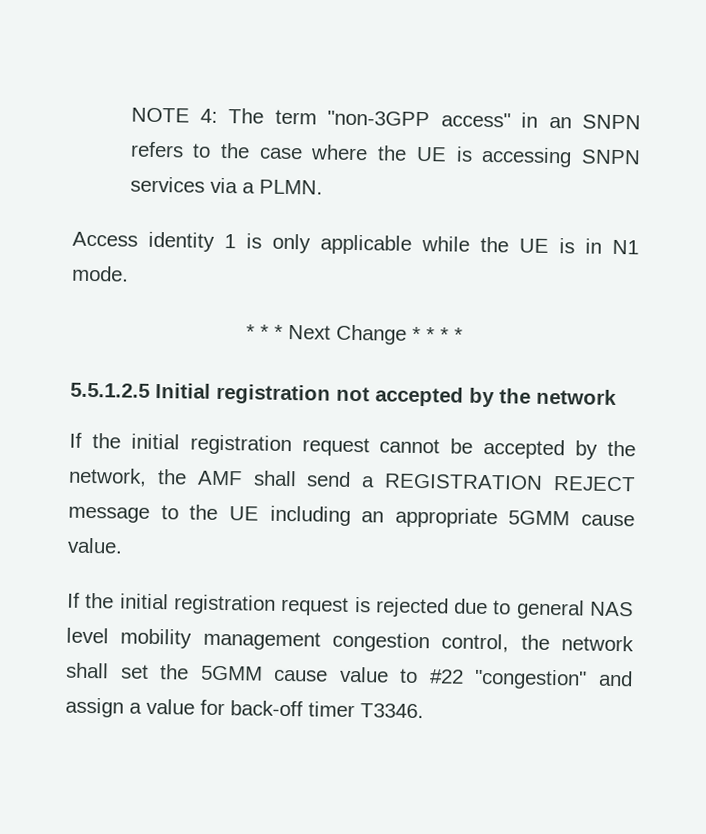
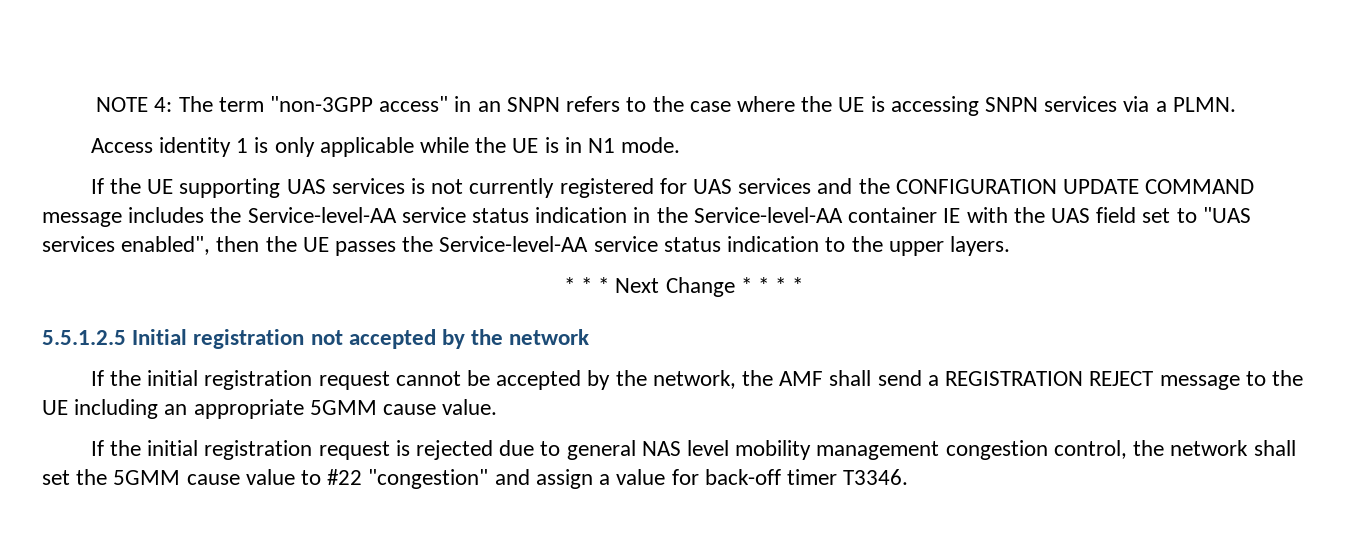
+ If the UE supporting UAS services is not currently registered for UAS services and the CONFIGURATION UPDATE COMMAND message includes the Service-level-AA service status indication in the Service-level-AA container IE with the UAS field set to "UAS services enabled", then the UE passes the Service-level-AA service status indication to the upper layers.

